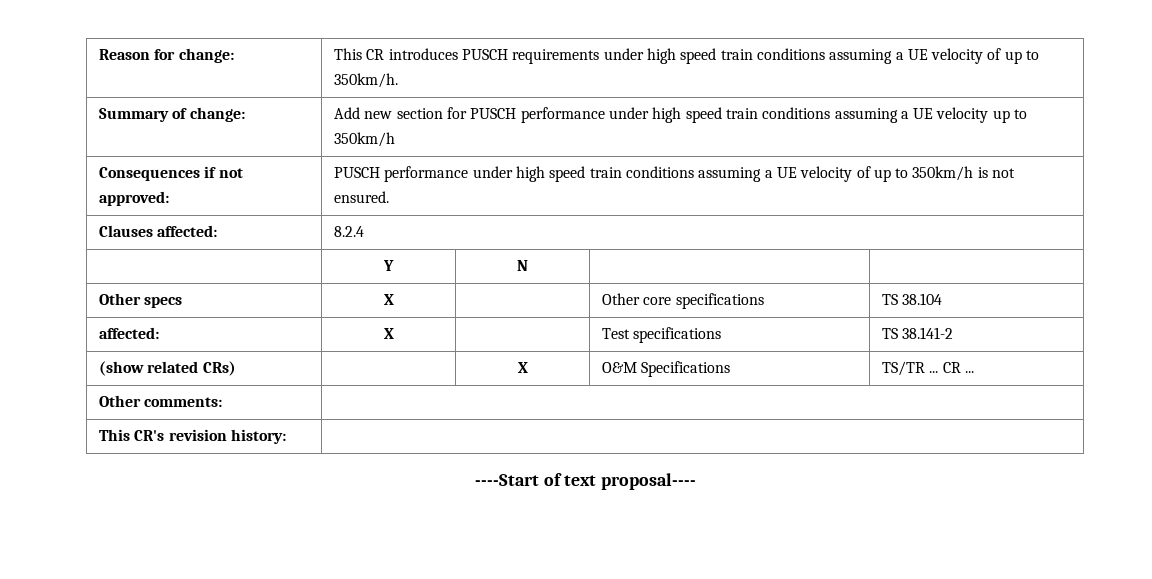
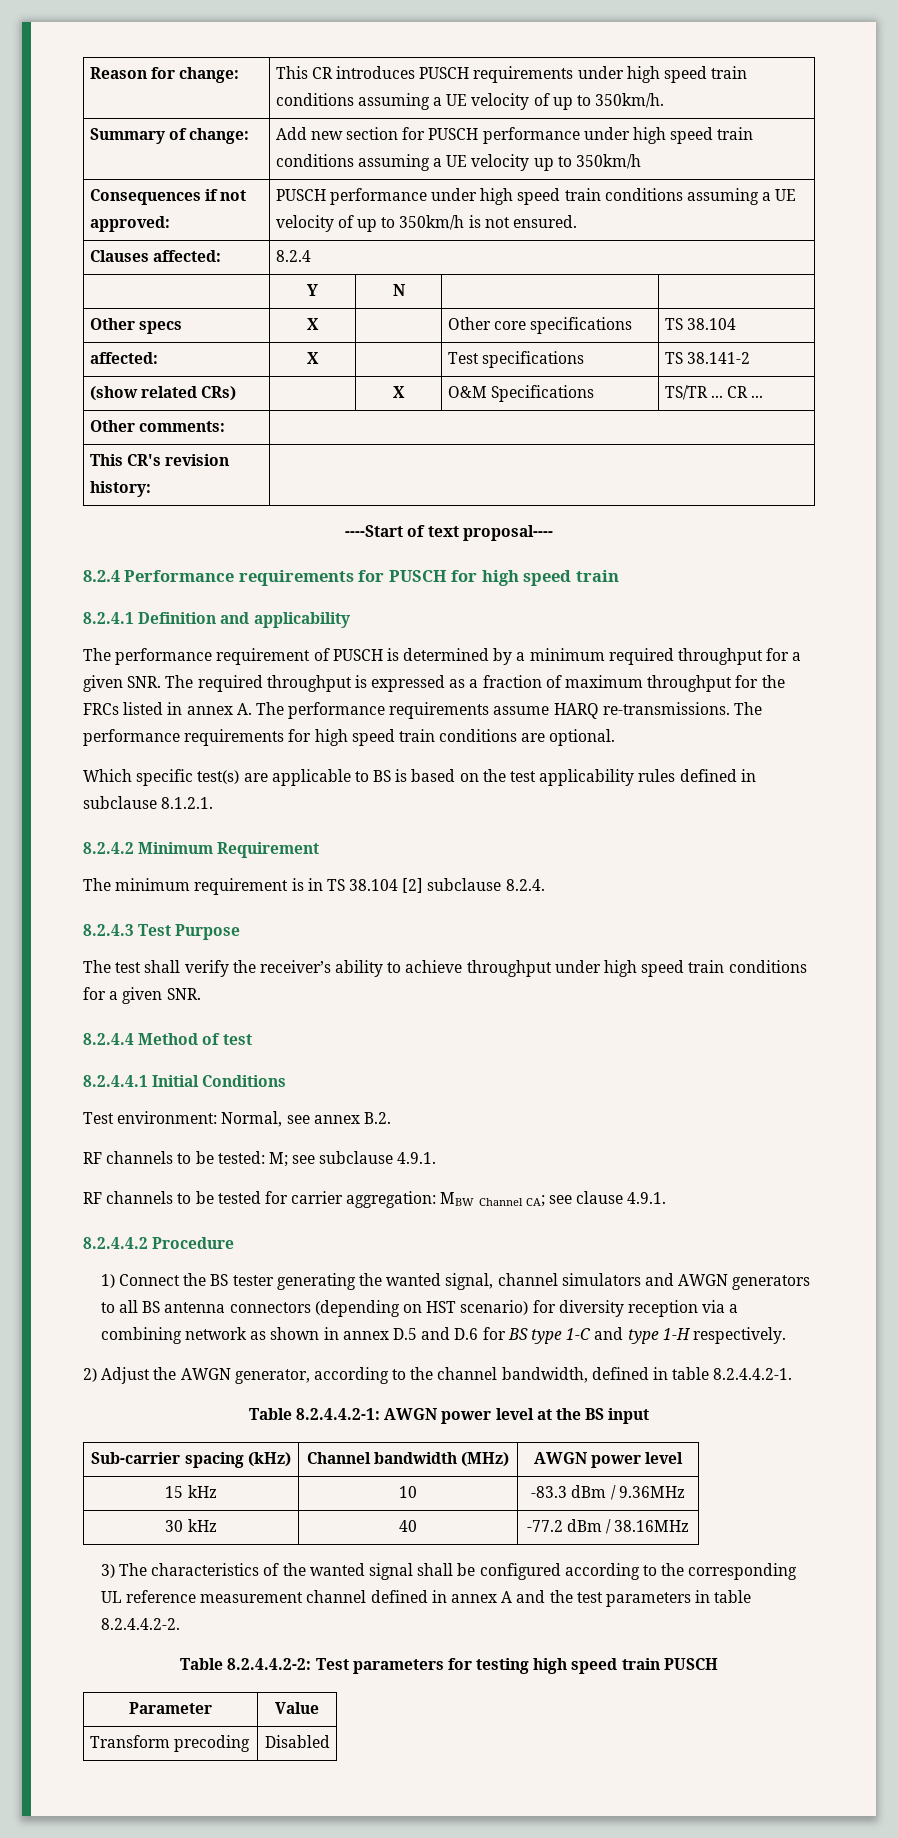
+ 8.2.4 Performance requirements for PUSCH for high speed train
+ 8.2.4.1 Definition and applicability
+ The performance requirement of PUSCH is determined by a minimum required throughput for a given SNR. The required throughput is expressed as a fraction of maximum throughput for the FRCs listed in annex A. The performance requirements assume HARQ re-transmissions. The performance requirements for high speed train conditions are optional.
+ Which specific test(s) are applicable to BS is based on the test applicability rules defined in subclause 8.1.2.1.
+ 8.2.4.2 Minimum Requirement
+ The minimum requirement is in TS 38.104 [2] subclause 8.2.4.
+ 8.2.4.3 Test Purpose
+ The test shall verify the receiver’s ability to achieve throughput under high speed train conditions for a given SNR.
+ 8.2.4.4 Method of test
+ 8.2.4.4.1 Initial Conditions
+ Test environment: Normal, see annex B.2.
+ RF channels to be tested: M; see subclause 4.9.1.
+ RF channels to be tested for carrier aggregation: MBW Channel CA; see clause 4.9.1.
+ 8.2.4.4.2 Procedure
+ 1) Connect the BS tester generating the wanted signal, channel simulators and AWGN generators to all BS antenna connectors (depending on HST scenario) for diversity reception via a combining network as shown in annex D.5 and D.6 for BS type 1-C and type 1-H respectively.
+ 2) Adjust the AWGN generator, according to the channel bandwidth, defined in table 8.2.4.4.2-1.
+ Table 8.2.4.4.2-1: AWGN power level at the BS input
+ Sub-carrier spacing (kHz) | Channel bandwidth (MHz) | AWGN power level
+ 15 kHz | 10 | -83.3 dBm / 9.36MHz
+ 30 kHz | 40 | -77.2 dBm / 38.16MHz
+ 3) The characteristics of the wanted signal shall be configured according to the corresponding UL reference measurement channel defined in annex A and the test parameters in table 8.2.4.4.2-2.
+ Table 8.2.4.4.2-2: Test parameters for testing high speed train PUSCH
+ Parameter | Value
+ Transform precoding | Disabled

